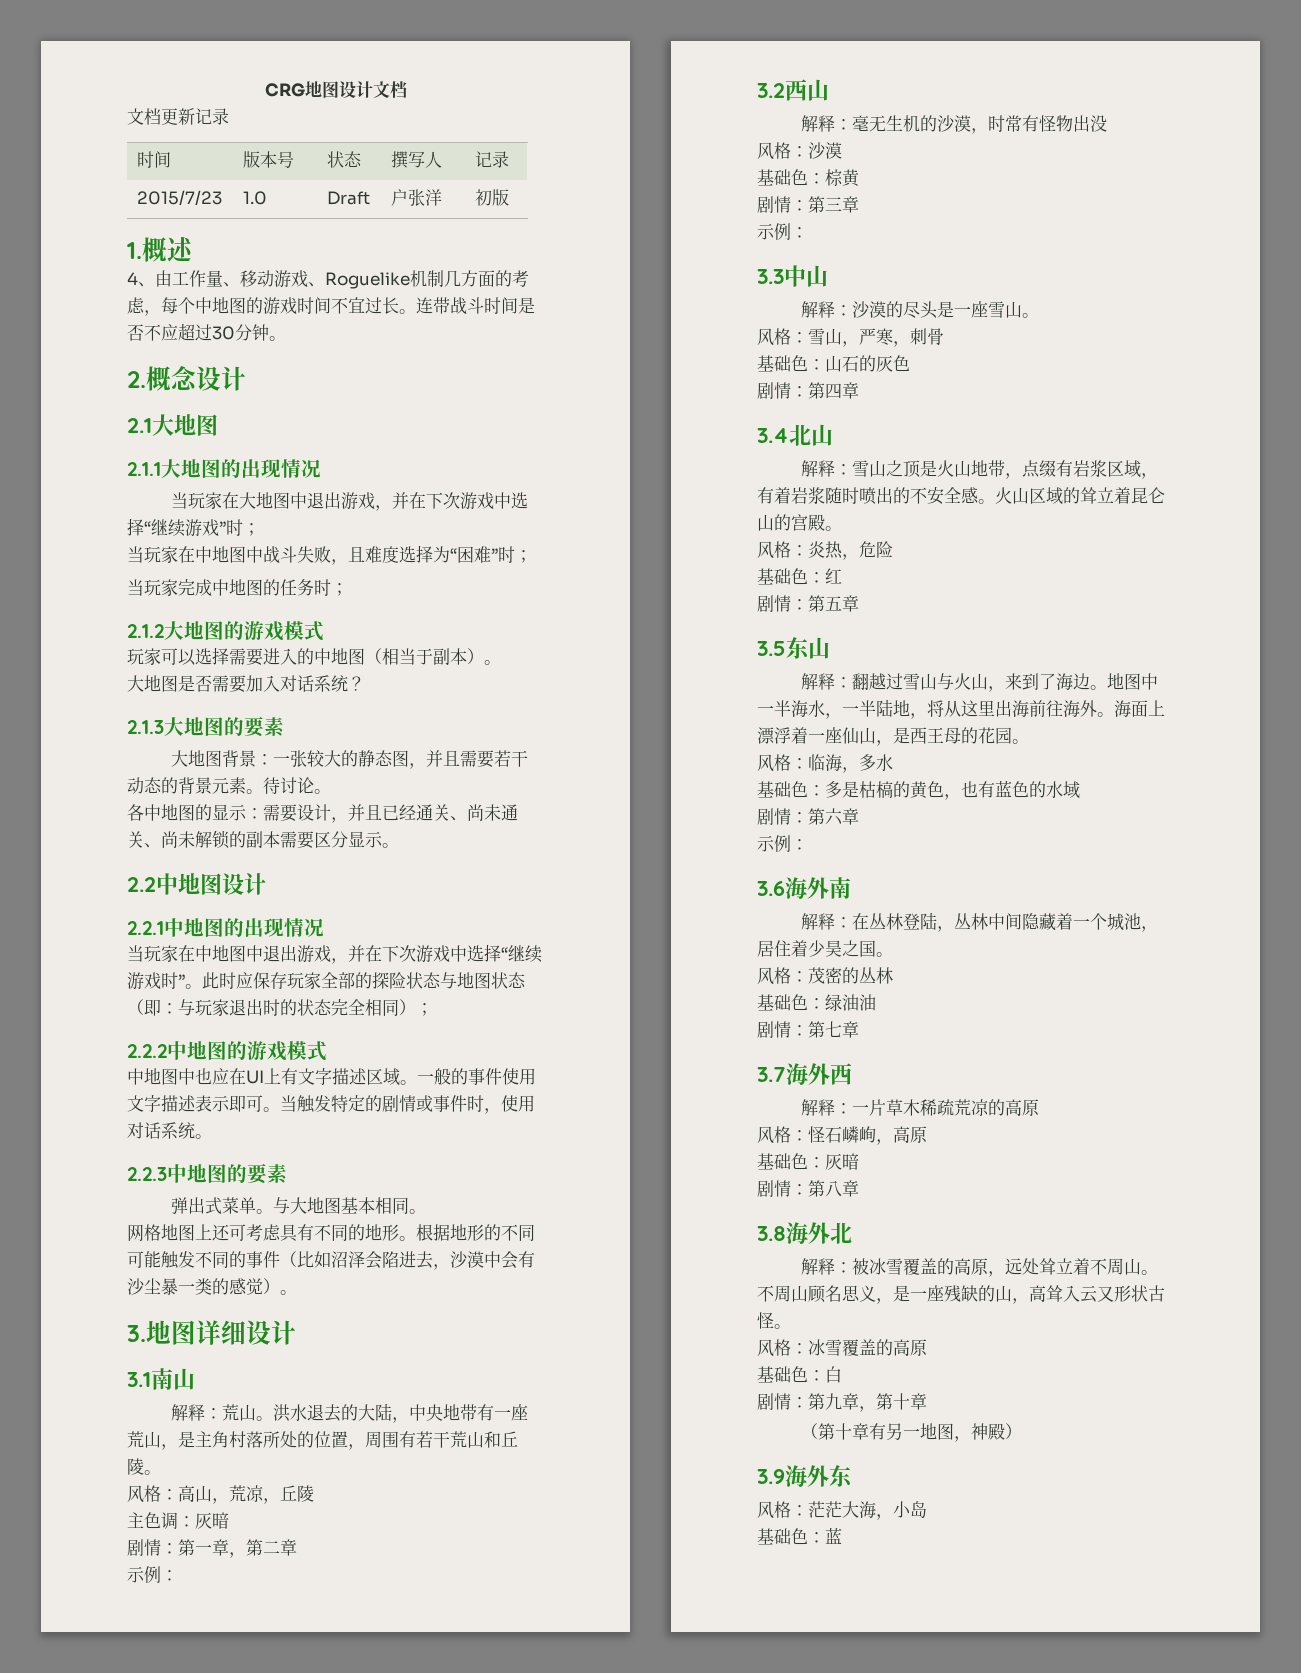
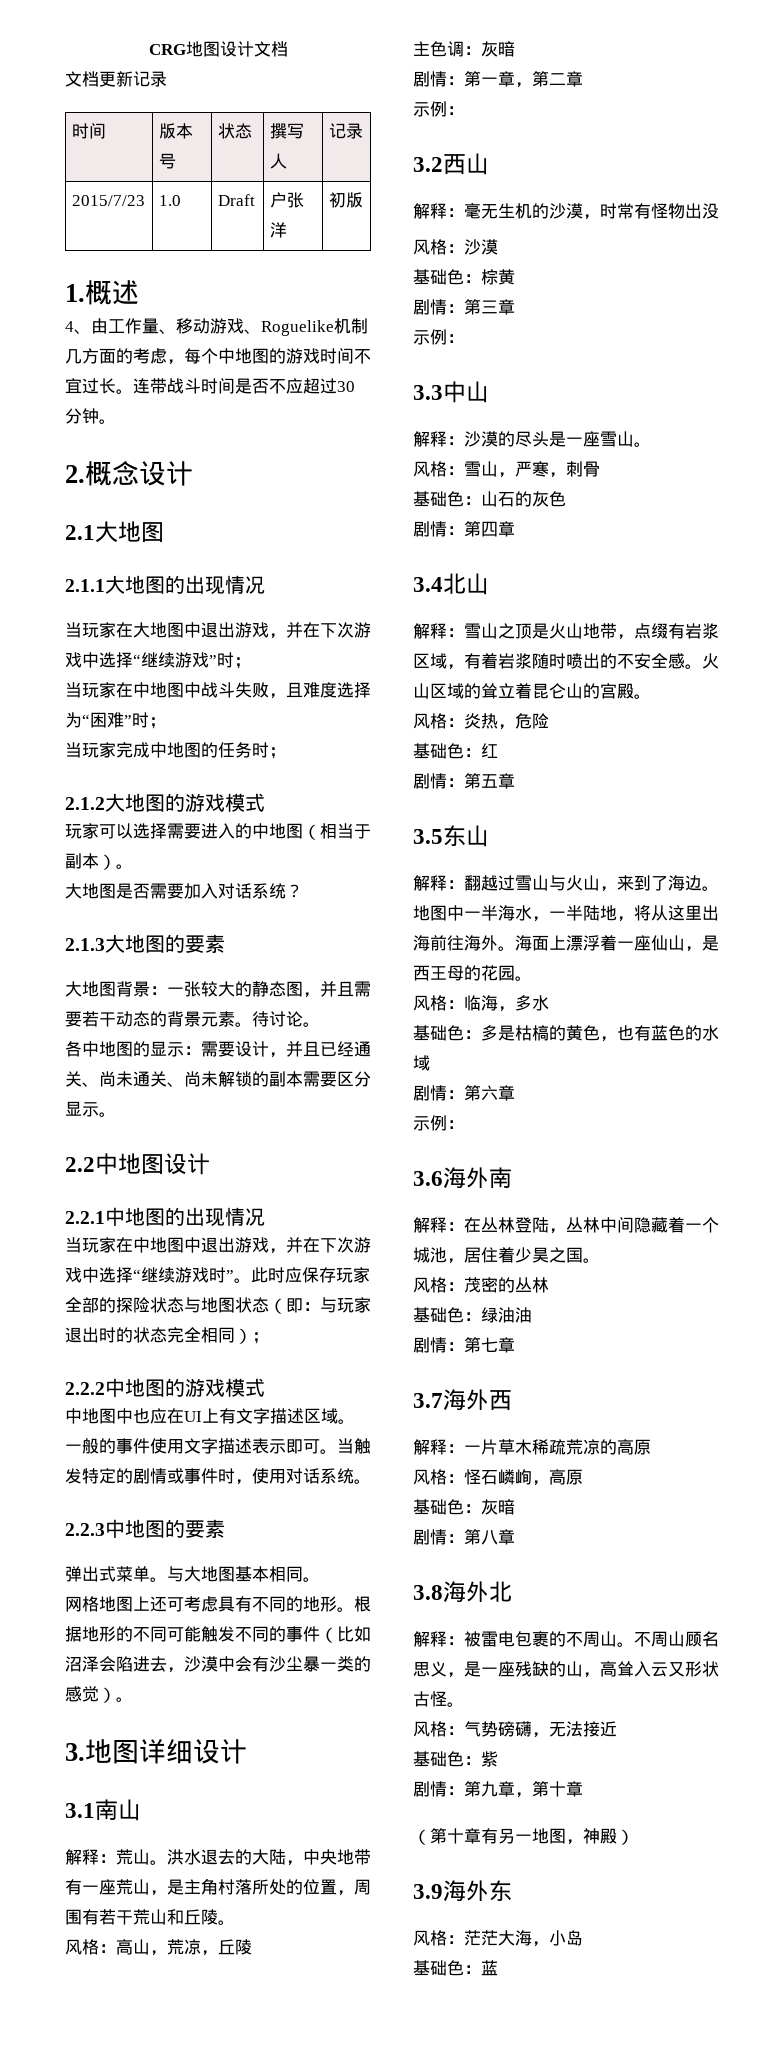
- 解释：被冰雪覆盖的高原，远处耸立着不周山。
+ 解释：被雷电包裹的不周山。
- 风格：冰雪覆盖的高原
- 基础色：白
+ 风格：气势磅礴，无法接近
+ 基础色：紫

